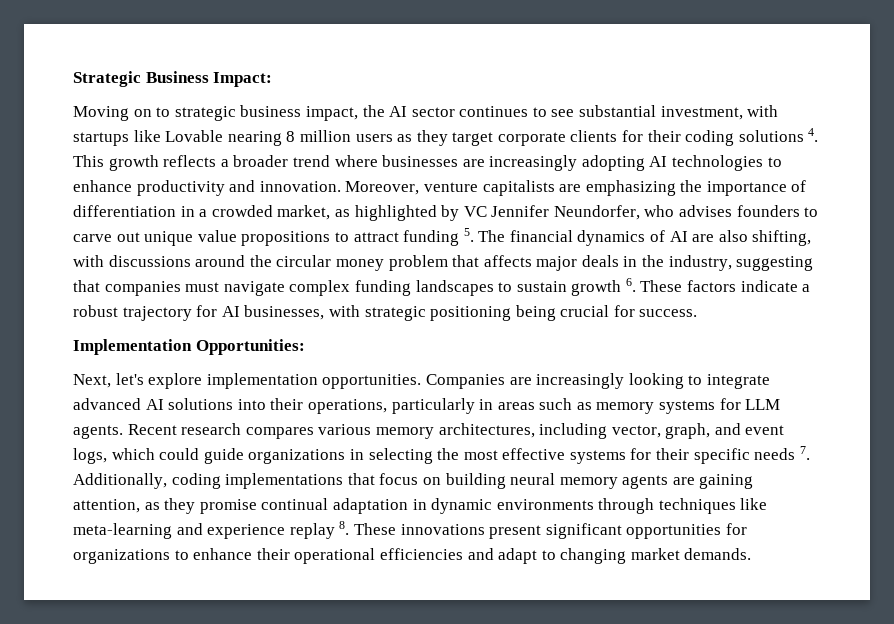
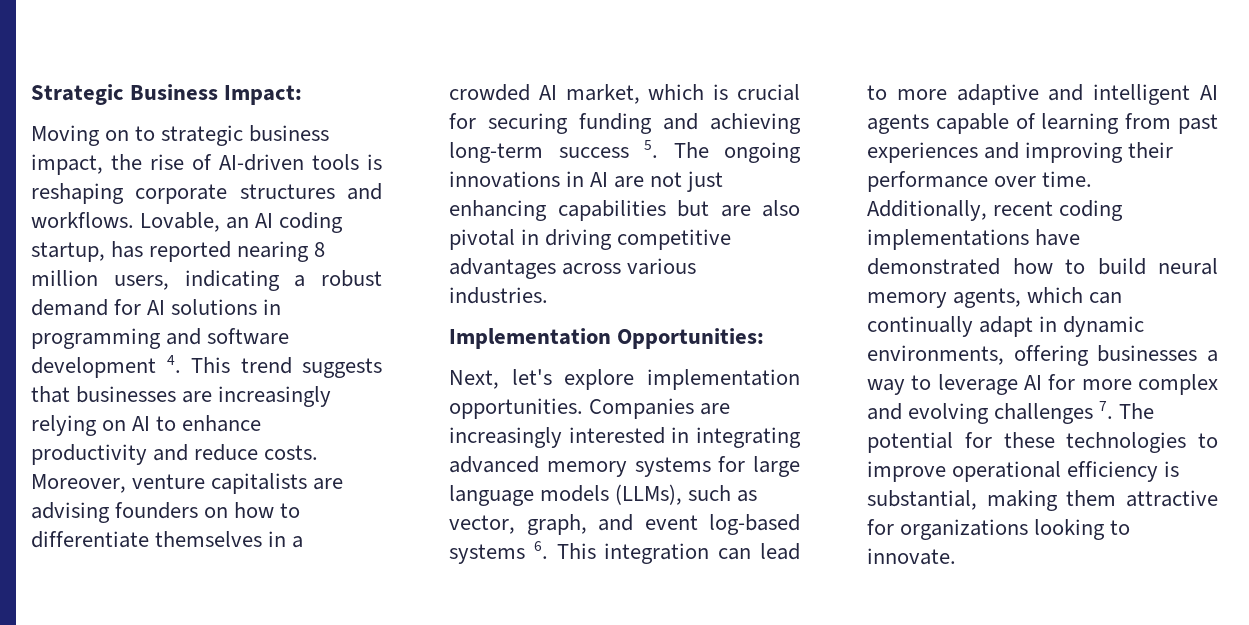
- Moving on to strategic business impact, the AI sector continues to see substantial investment, with startups like Lovable nearing 8 million users as they target corporate clients for their coding solutions 4. This growth reflects a broader trend where businesses are increasingly adopting AI technologies to enhance productivity and innovation.
+ Moving on to strategic business impact, the rise of AI-driven tools is reshaping corporate structures and workflows. Lovable, an AI coding startup, has reported nearing 8 million users, indicating a robust demand for AI solutions in programming and software development 4. This trend suggests that businesses are increasingly relying on AI to enhance productivity and reduce costs.
- Moreover, venture capitalists are emphasizing the importance of differentiation in a crowded market, as highlighted by VC Jennifer Neundorfer, who advises founders to carve out unique value propositions to attract funding 5. The financial dynamics of AI are also shifting, with discussions around the circular money problem that affects major deals in the industry, suggesting that companies must navigate complex funding landscapes to sustain growth 6. These factors indicate a robust trajectory for AI businesses, with strategic positioning being crucial for success.
+ Moreover, venture capitalists are advising founders on how to differentiate themselves in a crowded AI market, which is crucial for securing funding and achieving long-term success 5. The ongoing innovations in AI are not just enhancing capabilities but are also pivotal in driving competitive advantages across various industries.
- Companies are increasingly looking to integrate advanced AI solutions into their operations, particularly in areas such as memory systems for LLM agents. Recent research compares various memory architectures, including vector, graph, and event logs, which could guide organizations in selecting the most effective systems for their specific needs 7. Additionally, coding implementations that focus on building neural memory agents are gaining attention, as they promise continual adaptation in dynamic environments through techniques like meta-learning and experience replay 8. These innovations present significant opportunities for organizations to enhance their operational efficiencies and adapt to changing market demands.
+ Companies are increasingly interested in integrating advanced memory systems for large language models (LLMs), such as vector, graph, and event log-based systems 6. This integration can lead to more adaptive and intelligent AI agents capable of learning from past experiences and improving their performance over time. Additionally, recent coding implementations have demonstrated how to build neural memory agents, which can continually adapt in dynamic environments, offering businesses a way to leverage AI for more complex and evolving challenges 7. The potential for these technologies to improve operational efficiency is substantial, making them attractive for organizations looking to innovate.

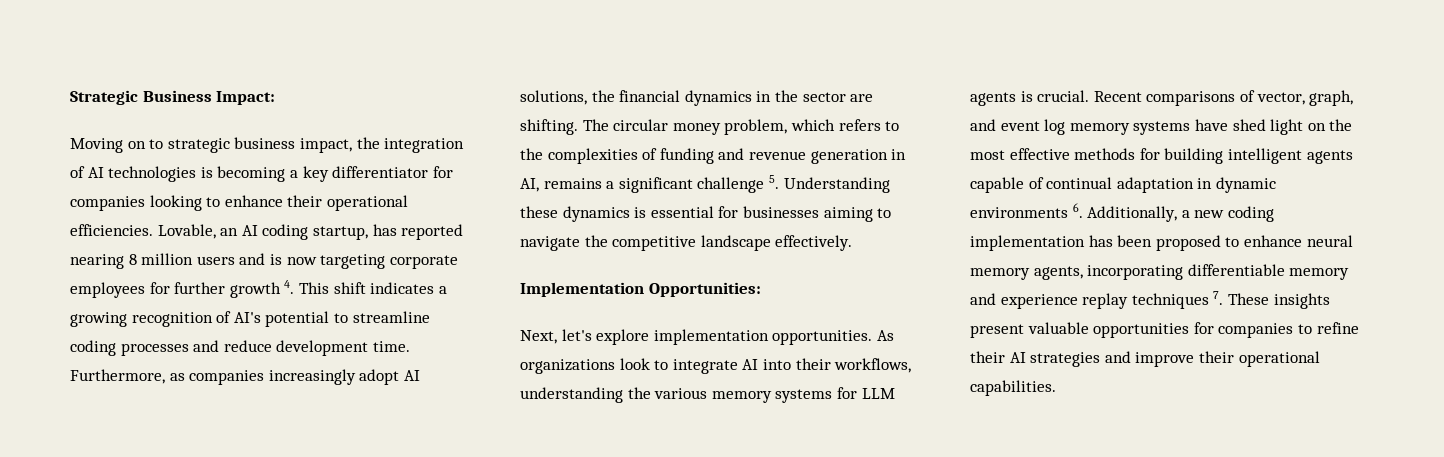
- Moving on to strategic business impact, the rise of AI-driven tools is reshaping corporate structures and workflows.
+ Moving on to strategic business impact, the integration of AI technologies is becoming a key differentiator for companies looking to enhance their operational efficiencies.
- Lovable, an AI coding startup, has reported nearing 8 million users, indicating a robust demand for AI solutions in programming and software development 4. This trend suggests that businesses are increasingly relying on AI to enhance productivity and reduce costs. Moreover, venture capitalists are advising founders on how to differentiate themselves in a crowded AI market, which is crucial for securing funding and achieving long-term success 5. The ongoing innovations in AI are not just enhancing capabilities but are also pivotal in driving competitive advantages across various industries.
+ Lovable, an AI coding startup, has reported nearing 8 million users and is now targeting corporate employees for further growth 4. This shift indicates a growing recognition of AI's potential to streamline coding processes and reduce development time. Furthermore, as companies increasingly adopt AI solutions, the financial dynamics in the sector are shifting. The circular money problem, which refers to the complexities of funding and revenue generation in AI, remains a significant challenge 5. Understanding these dynamics is essential for businesses aiming to navigate the competitive landscape effectively.
- Companies are increasingly interested in integrating advanced memory systems for large language models (LLMs), such as vector, graph, and event log-based systems 6. This integration can lead to more adaptive and intelligent AI agents capable of learning from past experiences and improving their performance over time. Additionally, recent coding implementations have demonstrated how to build neural memory agents, which can continually adapt in dynamic environments, offering businesses a way to leverage AI for more complex and evolving challenges 7. The potential for these technologies to improve operational efficiency is substantial, making them attractive for organizations looking to innovate.
+ As organizations look to integrate AI into their workflows, understanding the various memory systems for LLM agents is crucial. Recent comparisons of vector, graph, and event log memory systems have shed light on the most effective methods for building intelligent agents capable of continual adaptation in dynamic environments 6. Additionally, a new coding implementation has been proposed to enhance neural memory agents, incorporating differentiable memory and experience replay techniques 7. These insights present valuable opportunities for companies to refine their AI strategies and improve their operational capabilities.

